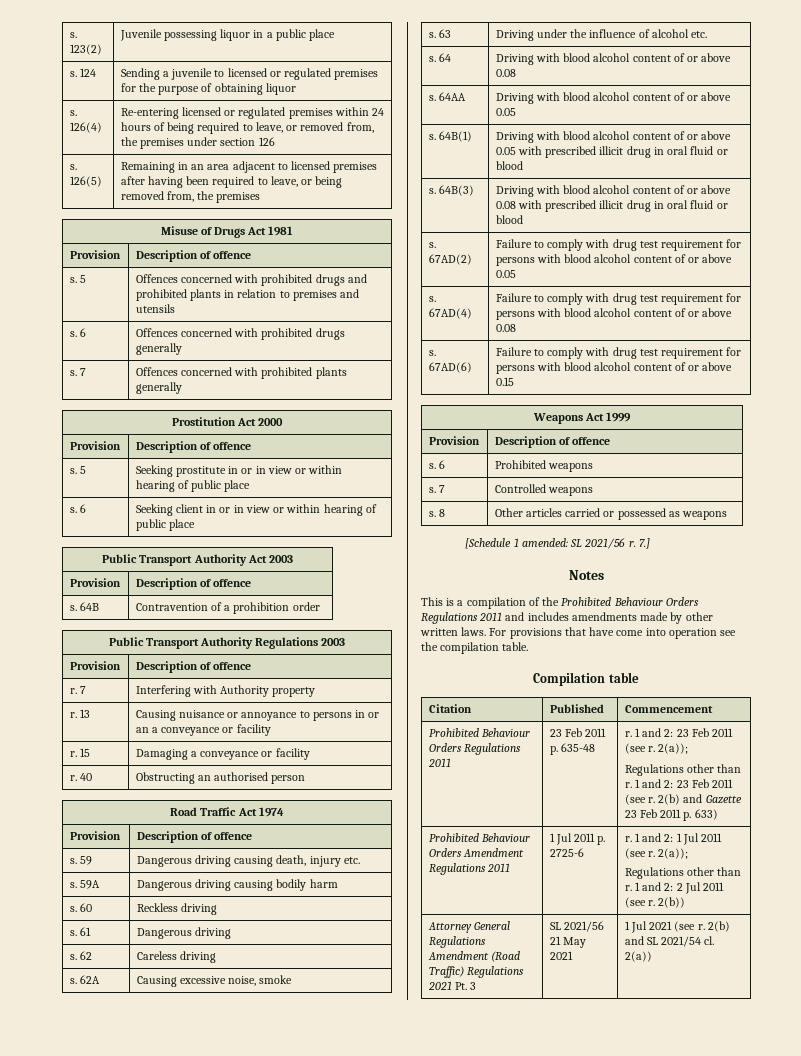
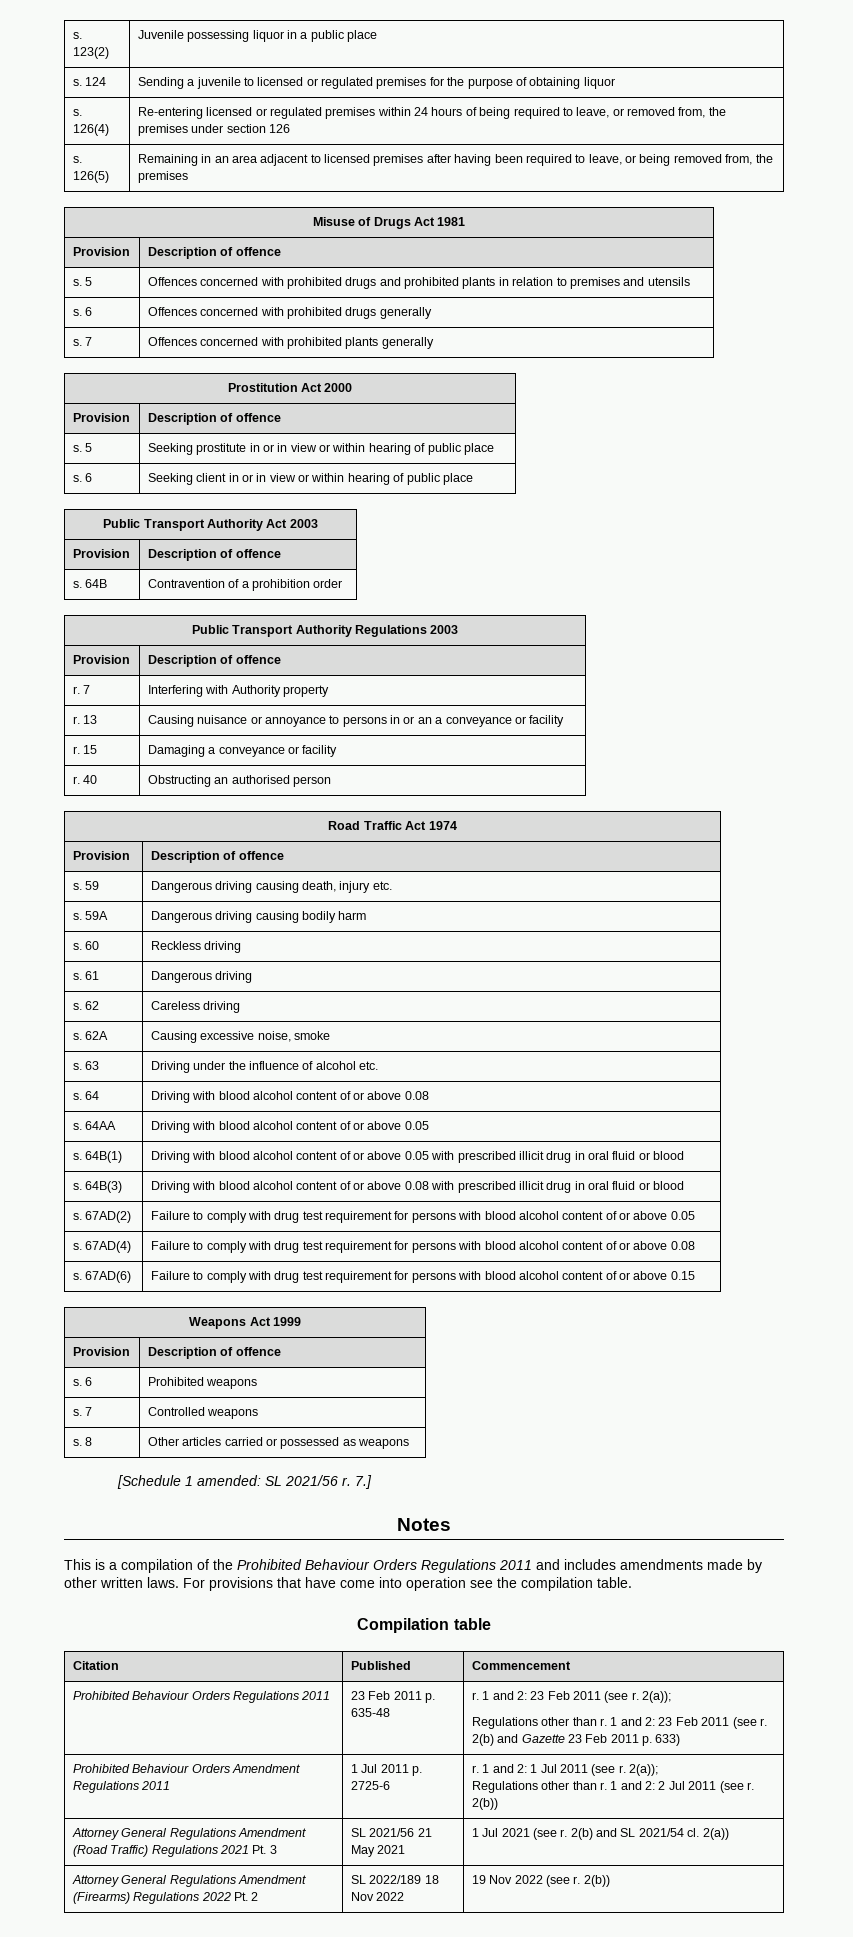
+ Attorney General Regulations Amendment (Firearms) Regulations 2022 Pt. 2 | SL 2022/189 18 Nov 2022 | 19 Nov 2022 (see r. 2(b))

